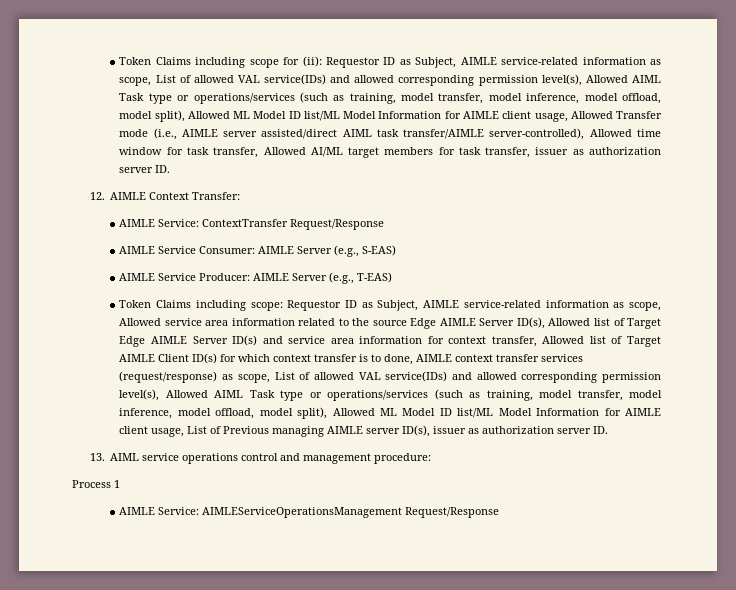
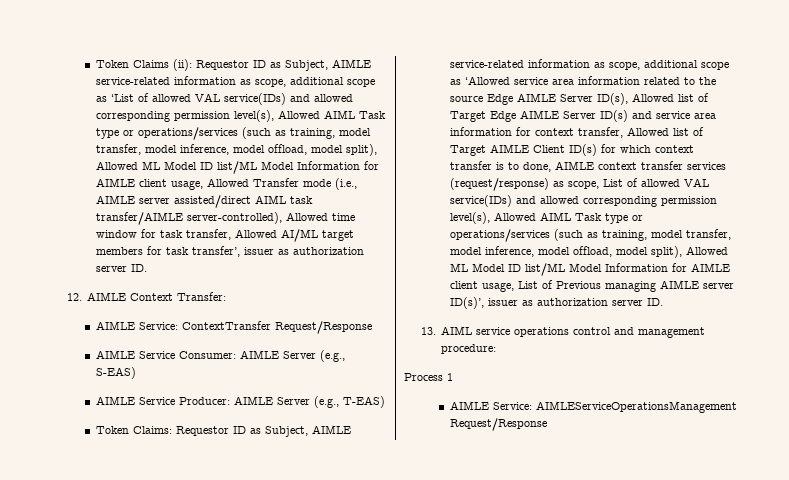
- Token Claims including scope for (ii):
+ Token Claims (ii):
- Requestor ID as Subject, AIMLE service-related information as scope, List of allowed VAL service(IDs) and allowed corresponding permission level(s), Allowed AIML Task type or operations/services (such as training, model transfer, model inference, model offload, model split), Allowed ML Model ID list/ML Model Information for AIMLE client usage, Allowed Transfer mode (i.e., AIMLE server assisted/direct AIML task transfer/AIMLE server-controlled), Allowed time window for task transfer, Allowed AI/ML target members for task transfer, issuer as authorization server ID.
+ Requestor ID as Subject, AIMLE service-related information as scope, additional scope as ‘List of allowed VAL service(IDs) and allowed corresponding permission level(s), Allowed AIML Task type or operations/services (such as training, model transfer, model inference, model offload, model split), Allowed ML Model ID list/ML Model Information for AIMLE client usage, Allowed Transfer mode (i.e., AIMLE server assisted/direct AIML task transfer/AIMLE server-controlled), Allowed time window for task transfer, Allowed AI/ML target members for task transfer’, issuer as authorization server ID.
- Token Claims including scope: Requestor ID as Subject, AIMLE service-related information as scope, Allowed service area information related to the source Edge AIMLE Server ID(s), Allowed list of Target Edge AIMLE Server ID(s) and service area information for context transfer, Allowed list of Target AIMLE Client ID(s) for which context transfer is to done, AIMLE context transfer services (request/response) as scope, List of allowed VAL service(IDs) and allowed corresponding permission level(s), Allowed AIML Task type or operations/services (such as training, model transfer, model inference, model offload, model split), Allowed ML Model ID list/ML Model Information for AIMLE client usage, List of Previous managing AIMLE server ID(s), issuer as authorization server ID.
+ Token Claims: Requestor ID as Subject, AIMLE service-related information as scope, additional scope as ‘Allowed service area information related to the source Edge AIMLE Server ID(s), Allowed list of Target Edge AIMLE Server ID(s) and service area information for context transfer, Allowed list of Target AIMLE Client ID(s) for which context transfer is to done, AIMLE context transfer services (request/response) as scope, List of allowed VAL service(IDs) and allowed corresponding permission level(s), Allowed AIML Task type or operations/services (such as training, model transfer, model inference, model offload, model split), Allowed ML Model ID list/ML Model Information for AIMLE client usage, List of Previous managing AIMLE server ID(s)’, issuer as authorization server ID.

